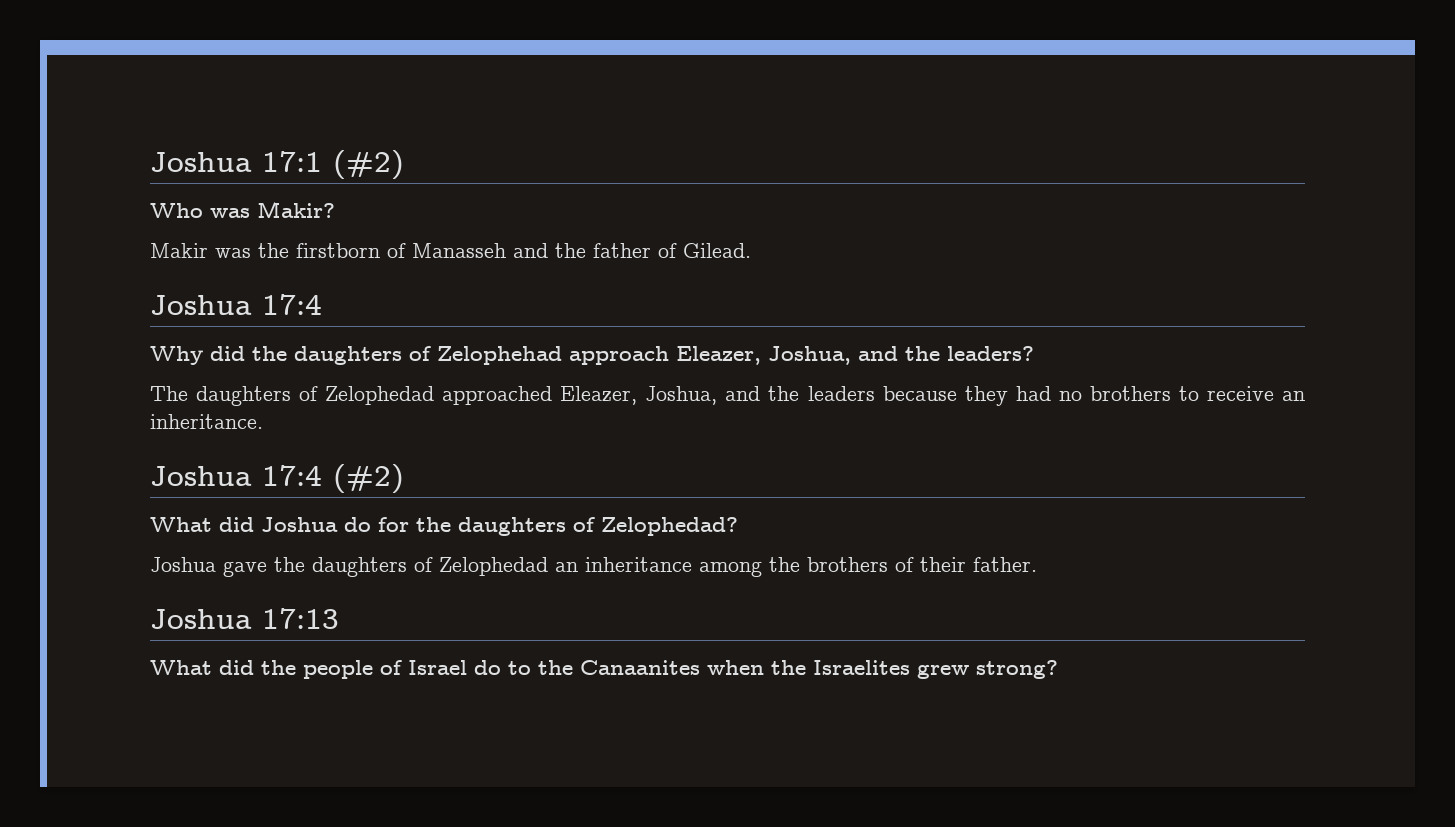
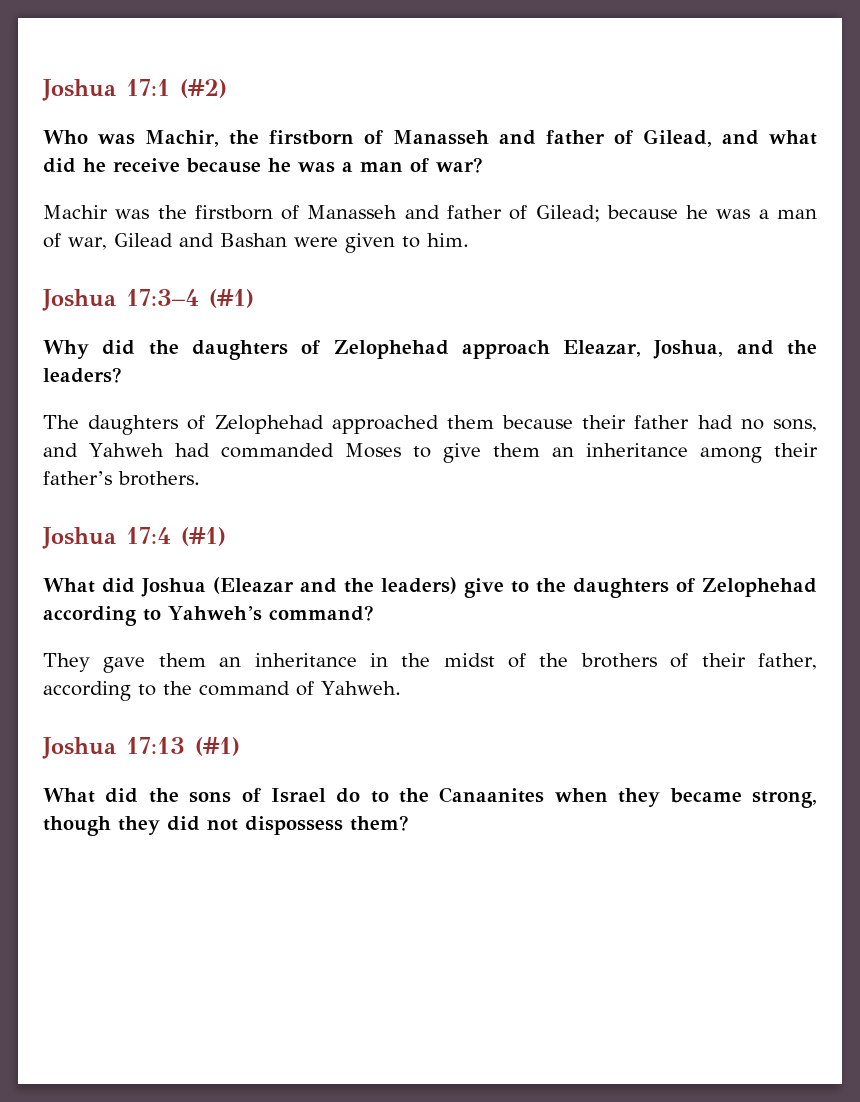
- Who was Makir?
- Makir was the firstborn of Manasseh and the father of Gilead.
- Joshua 17:4
+ Who was Machir, the firstborn of Manasseh and father of Gilead, and what did he receive because he was a man of war?
+ Machir was the firstborn of Manasseh and father of Gilead; because he was a man of war, Gilead and Bashan were given to him.
+ Joshua 17:3–4 (#1)
- Why did the daughters of Zelophehad approach Eleazer, Joshua, and the leaders?
+ Why did the daughters of Zelophehad approach Eleazar, Joshua, and the leaders?
- The daughters of Zelophedad approached Eleazer, Joshua, and the leaders because they had no brothers to receive an inheritance.
- Joshua 17:4 (#2)
+ The daughters of Zelophehad approached them because their father had no sons, and Yahweh had commanded Moses to give them an inheritance among their father’s brothers.
+ Joshua 17:4 (#1)
- What did Joshua do for the daughters of Zelophedad?
- Joshua gave the daughters of Zelophedad an inheritance among the brothers of their father.
+ What did Joshua (Eleazar and the leaders) give to the daughters of Zelophehad according to Yahweh’s command?
+ They gave them an inheritance in the midst of the brothers of their father, according to the command of Yahweh.
- Joshua 17:13
+ Joshua 17:13 (#1)
- What did the people of Israel do to the Canaanites when the Israelites grew strong?
+ What did the sons of Israel do to the Canaanites when they became strong, though they did not dispossess them?

